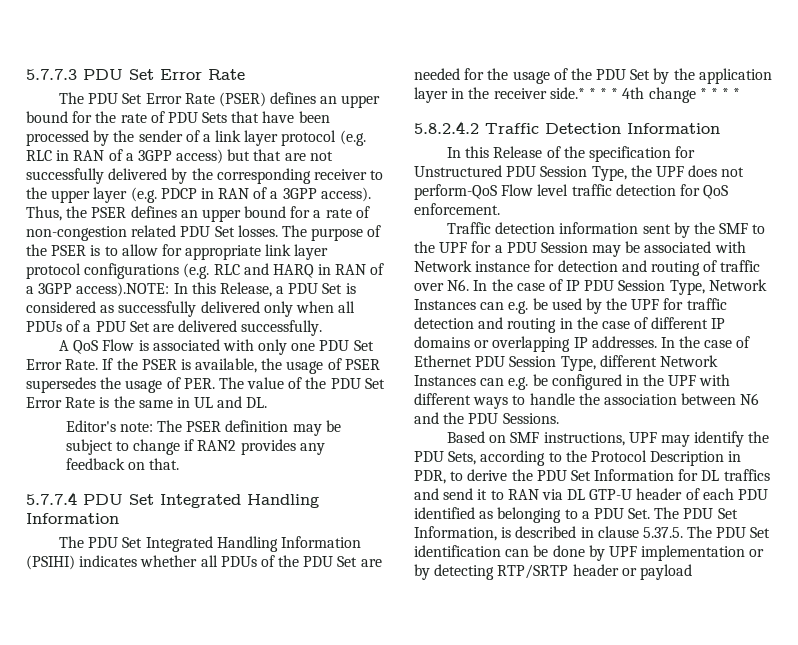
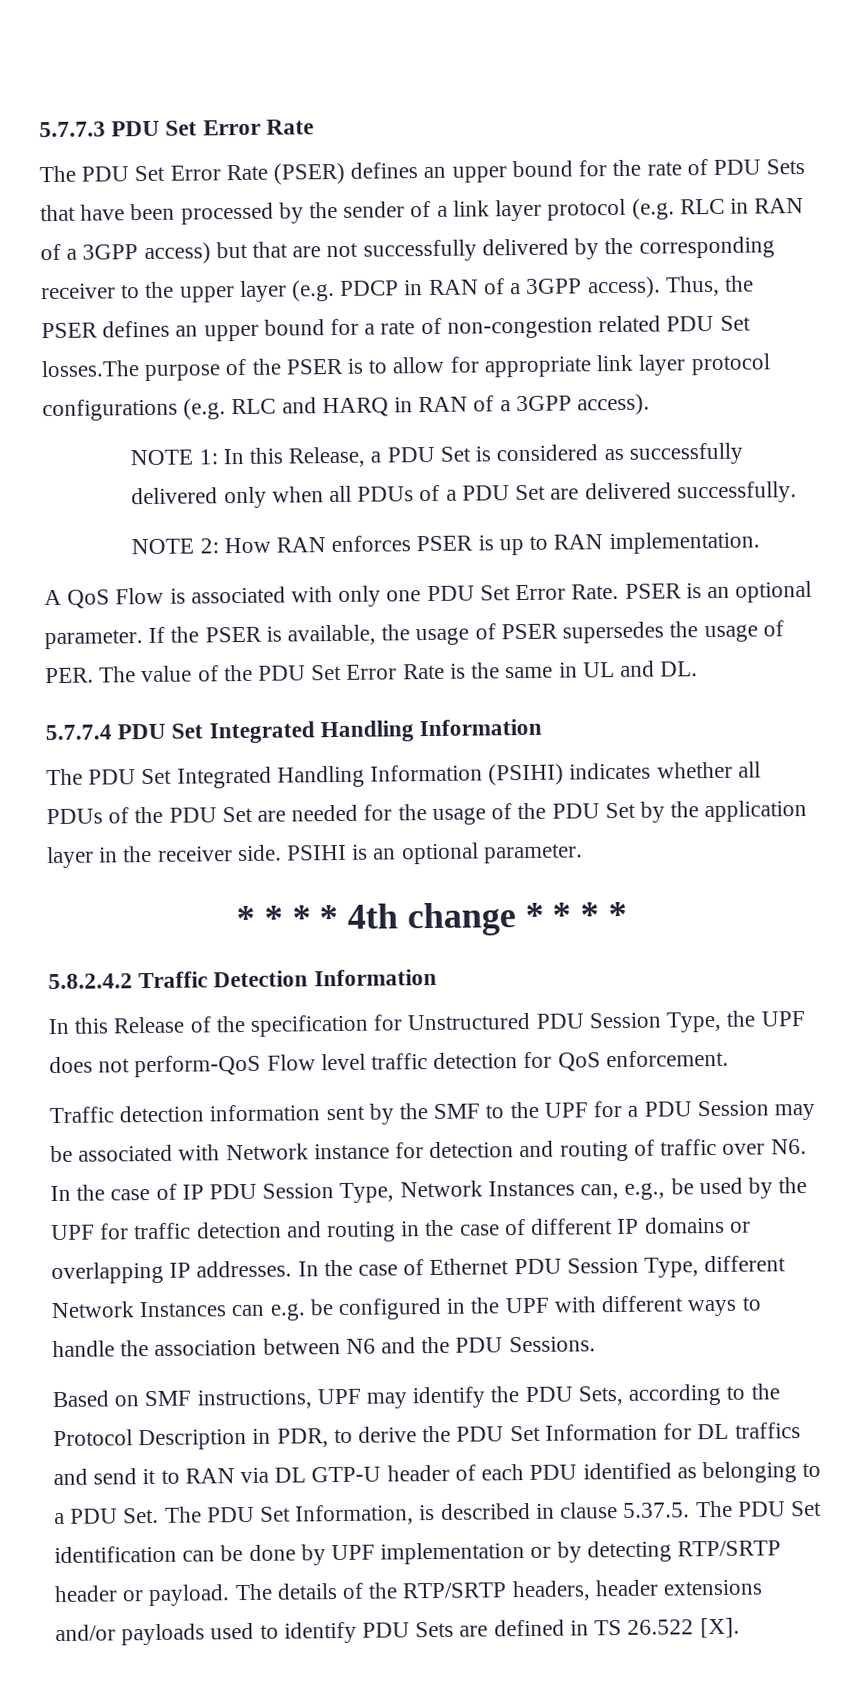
- Thus, the PSER defines an upper bound for a rate of non-congestion related PDU Set losses. The purpose of the PSER is to allow for appropriate link layer protocol configurations (e.g. RLC and HARQ in RAN of a 3GPP access).NOTE: In this Release, a PDU Set is considered as successfully delivered only when all PDUs of a PDU Set are delivered successfully.
+ Thus, the PSER defines an upper bound for a rate of non-congestion related PDU Set losses.The purpose of the PSER is to allow for appropriate link layer protocol configurations (e.g. RLC and HARQ in RAN of a 3GPP access).
+ NOTE 1: In this Release, a PDU Set is considered as successfully delivered only when all PDUs of a PDU Set are delivered successfully.
+ NOTE 2: How RAN enforces PSER is up to RAN implementation.
+ PSER is an optional parameter.
- Editor's note: The PSER definition may be subject to change if RAN2 provides any feedback on that.
- The PDU Set Integrated Handling Information (PSIHI) indicates whether all PDUs of the PDU Set are needed for the usage of the PDU Set by the application layer in the receiver side.* * * * 4th change * * * *
+ The PDU Set Integrated Handling Information (PSIHI) indicates whether all PDUs of the PDU Set are needed for the usage of the PDU Set by the application layer in the receiver side. PSIHI is an optional parameter.
+ * * * * 4th change * * * *
- Traffic detection information sent by the SMF to the UPF for a PDU Session may be associated with Network instance for detection and routing of traffic over N6. In the case of IP PDU Session Type, Network Instances can e.g. be used by the UPF for traffic detection and routing in the case of different IP domains or overlapping IP addresses.
+ Traffic detection information sent by the SMF to the UPF for a PDU Session may be associated with Network instance for detection and routing of traffic over N6. In the case of IP PDU Session Type, Network Instances can, e.g., be used by the UPF for traffic detection and routing in the case of different IP domains or overlapping IP addresses.
- Based on SMF instructions, UPF may identify the PDU Sets, according to the Protocol Description in PDR, to derive the PDU Set Information for DL traffics and send it to RAN via DL GTP-U header of each PDU identified as belonging to a PDU Set. The PDU Set Information, is described in clause 5.37.5. The PDU Set identification can be done by UPF implementation or by detecting RTP/SRTP header or payload
+ Based on SMF instructions, UPF may identify the PDU Sets, according to the Protocol Description in PDR, to derive the PDU Set Information for DL traffics and send it to RAN via DL GTP-U header of each PDU identified as belonging to a PDU Set. The PDU Set Information, is described in clause 5.37.5. The PDU Set identification can be done by UPF implementation or by detecting RTP/SRTP header or payload. The details of the RTP/SRTP headers, header extensions and/or payloads used to identify PDU Sets are defined in TS 26.522 [X].

